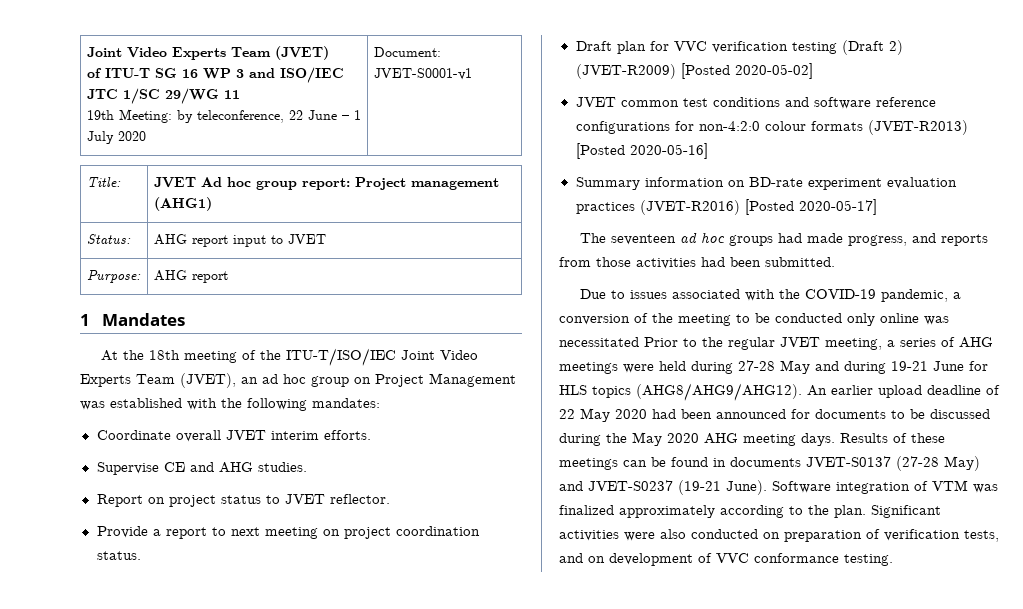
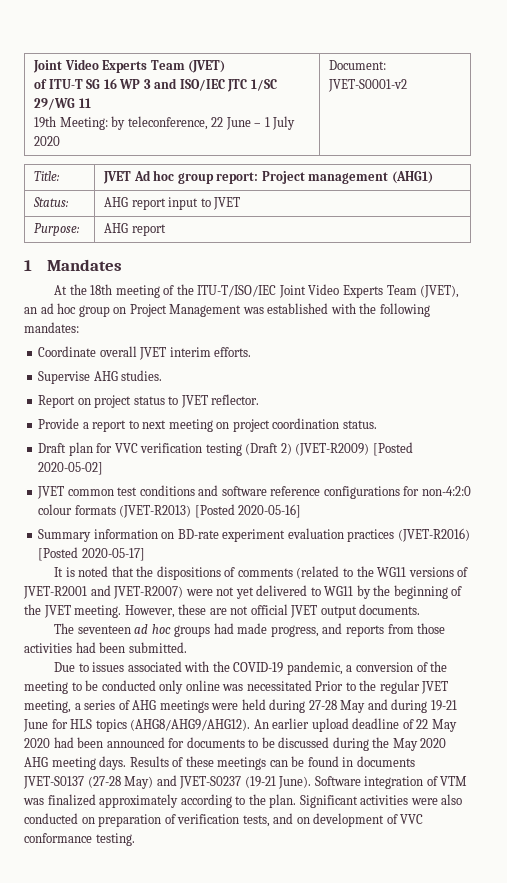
  Joint Video Experts Team (JVET)
  of ITU-T SG 16 WP 3 and ISO/IEC JTC 1/SC 29/WG 11
- 19th Meeting: by teleconference, 22 June – 1 July 2020 | Document: JVET-S0001-v1
+ 19th Meeting: by teleconference, 22 June – 1 July 2020 | Document: JVET-S0001-v2
- Supervise CE and AHG studies.
+ Supervise AHG studies.
+ It is noted that the dispositions of comments (related to the WG11 versions of JVET-R2001 and JVET-R2007) were not yet delivered to WG11 by the beginning of the JVET meeting. However, these are not official JVET output documents.

